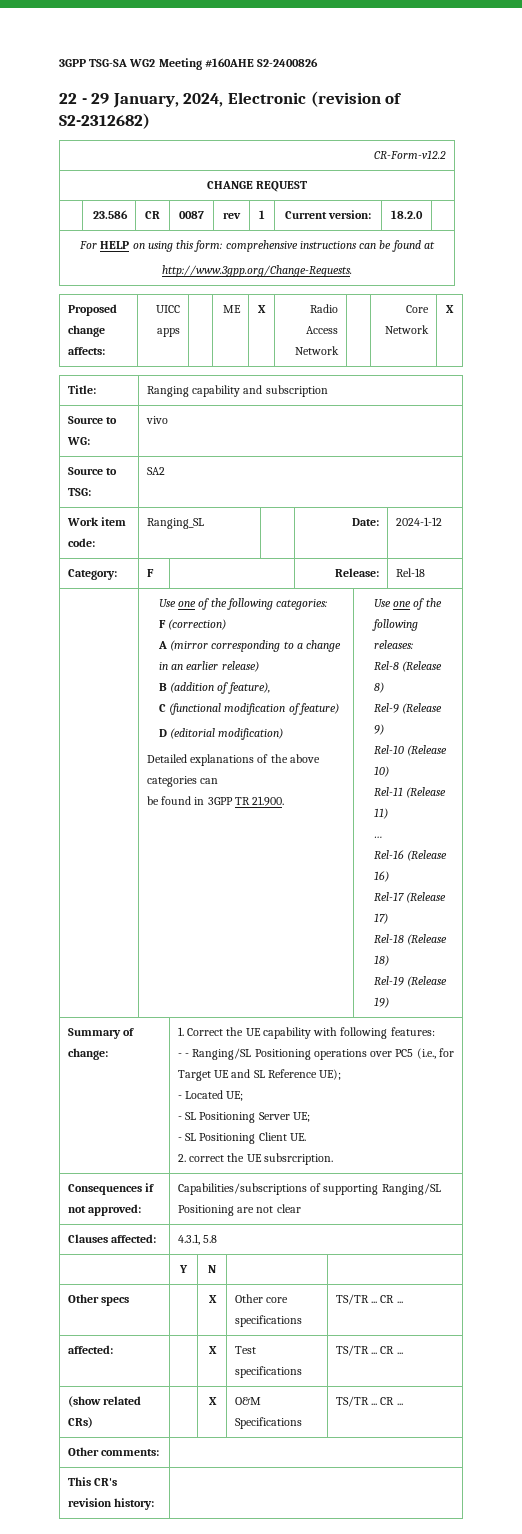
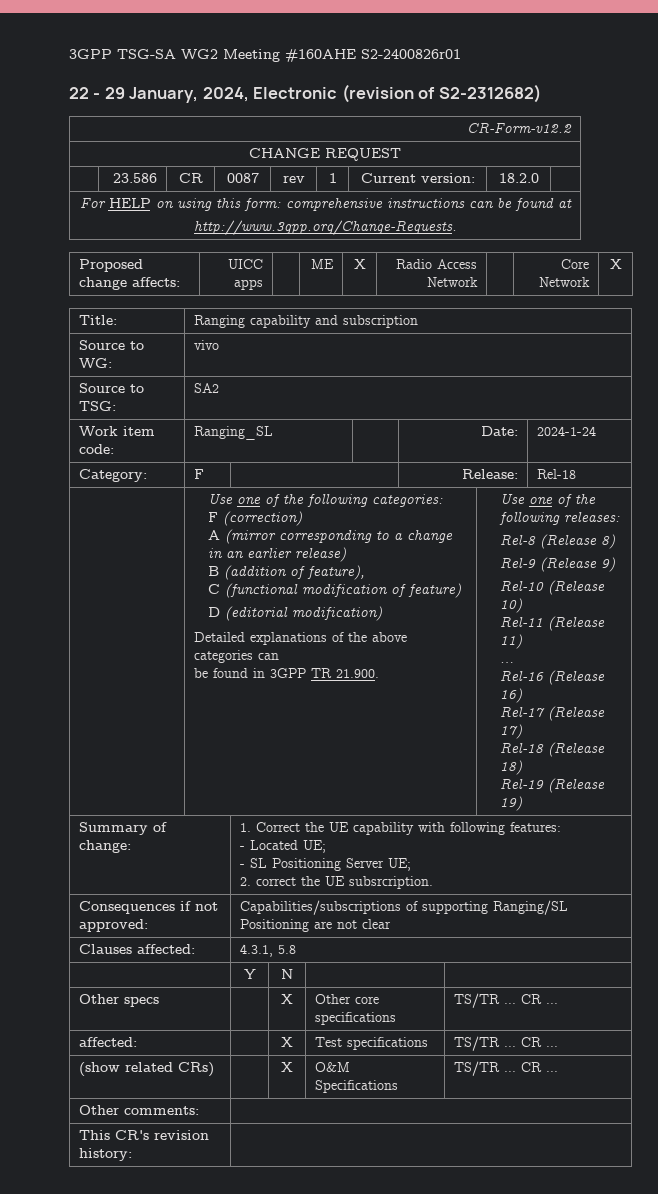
- 3GPP TSG-SA WG2 Meeting #160AHE S2-2400826
+ 3GPP TSG-SA WG2 Meeting #160AHE S2-2400826r01
- Work item code: | Ranging_SL | | Date: | 2024-1-12
+ Work item code: | Ranging_SL | | Date: | 2024-1-24
- - - Ranging/SL Positioning operations over PC5 (i.e., for Target UE and SL Reference UE);
- - SL Positioning Client UE.

